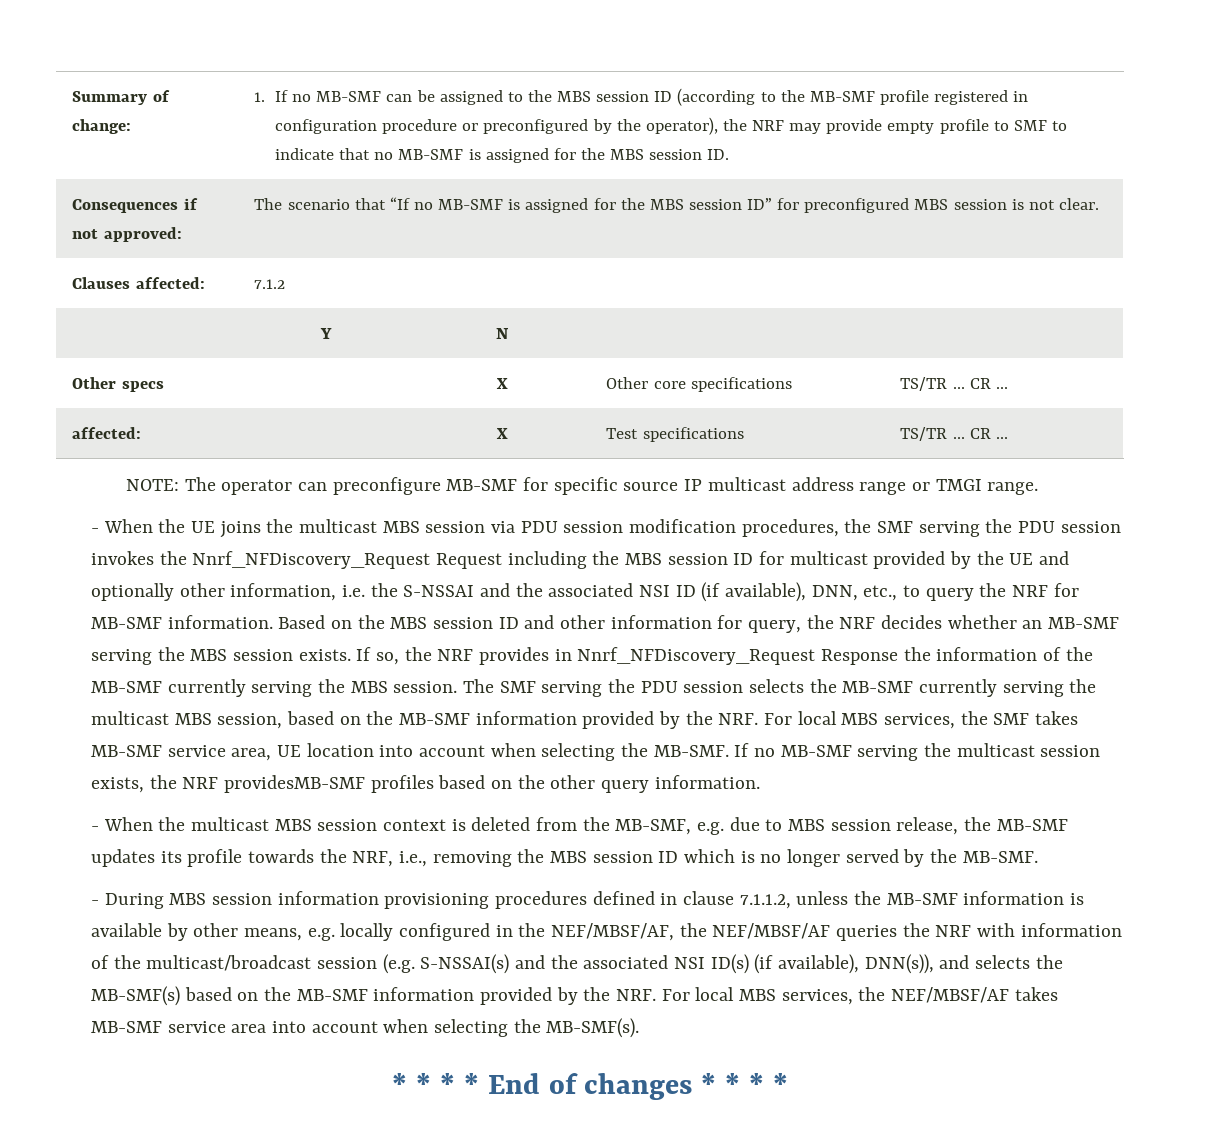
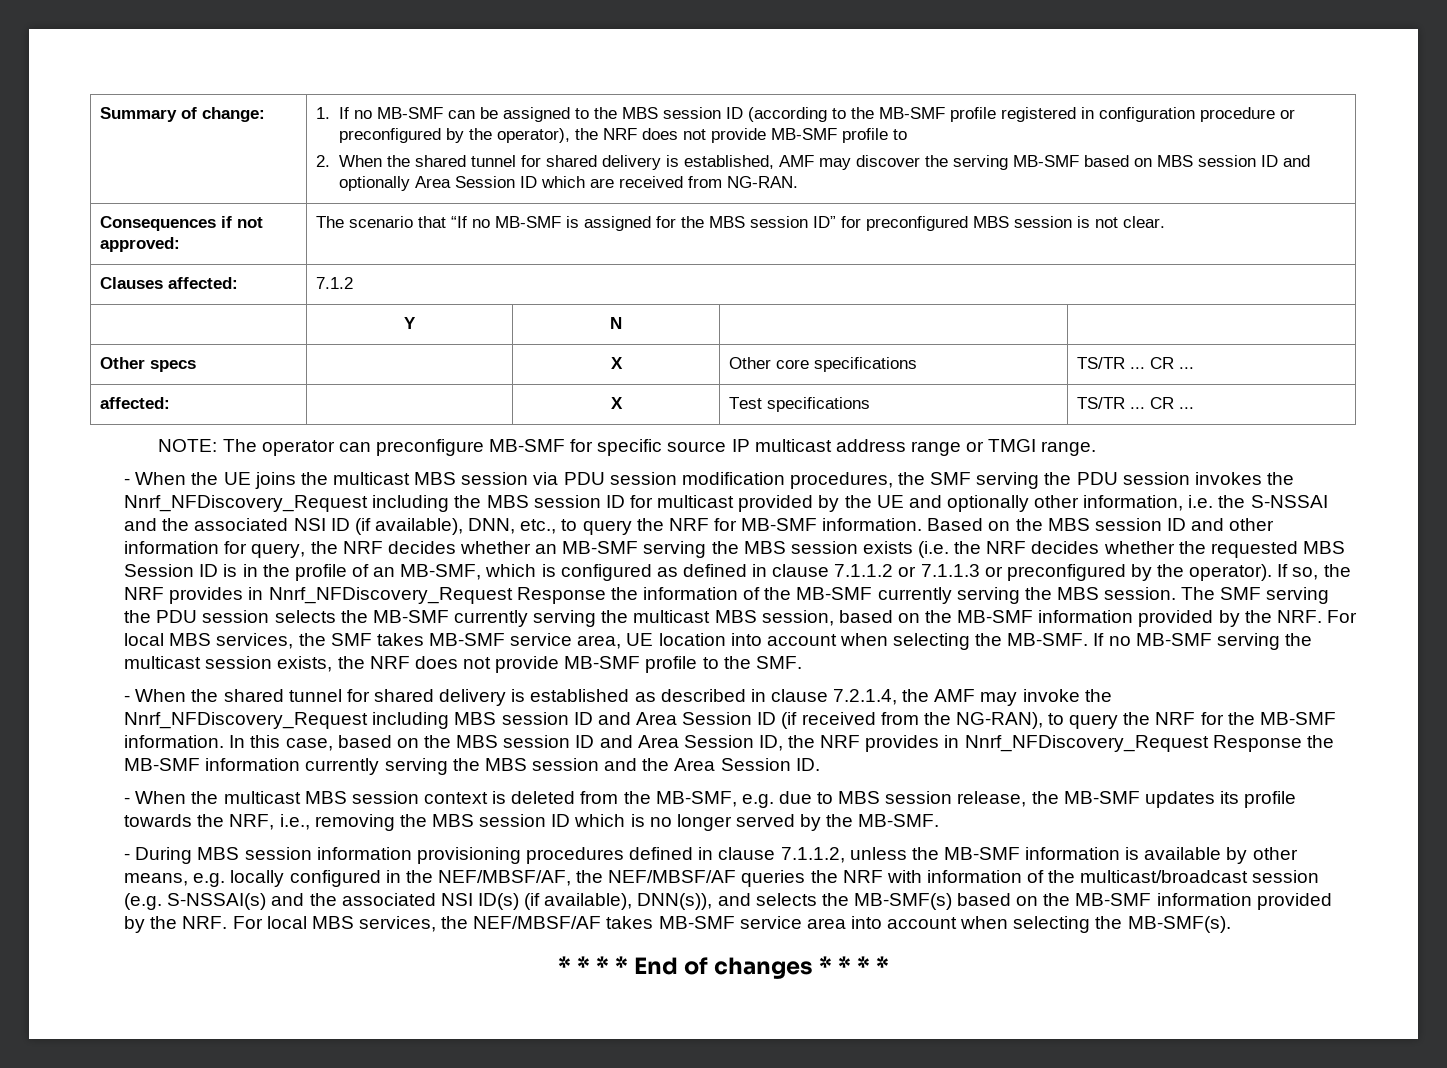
- 1. If no MB-SMF can be assigned to the MBS session ID (according to the MB-SMF profile registered in configuration procedure or preconfigured by the operator), the NRF may provide empty profile to SMF to indicate that no MB-SMF is assigned for the MBS session ID.
+ 1. If no MB-SMF can be assigned to the MBS session ID (according to the MB-SMF profile registered in configuration procedure or preconfigured by the operator), the NRF does not provide MB-SMF profile to
+ 2. When the shared tunnel for shared delivery is established, AMF may discover the serving MB-SMF based on MBS session ID and optionally Area Session ID which are received from NG-RAN.
- - When the UE joins the multicast MBS session via PDU session modification procedures, the SMF serving the PDU session invokes the Nnrf_NFDiscovery_Request Request including the MBS session ID for multicast provided by the UE and optionally other information, i.e. the S-NSSAI and the associated NSI ID (if available), DNN, etc., to query the NRF for MB-SMF information.
+ - When the UE joins the multicast MBS session via PDU session modification procedures, the SMF serving the PDU session invokes the Nnrf_NFDiscovery_Request including the MBS session ID for multicast provided by the UE and optionally other information, i.e. the S-NSSAI and the associated NSI ID (if available), DNN, etc., to query the NRF for MB-SMF information.
- Based on the MBS session ID and other information for query, the NRF decides whether an MB-SMF serving the MBS session exists.
+ Based on the MBS session ID and other information for query, the NRF decides whether an MB-SMF serving the MBS session exists (i.e. the NRF decides whether the requested MBS Session ID is in the profile of an MB-SMF, which is configured as defined in clause 7.1.1.2 or 7.1.1.3 or preconfigured by the operator).
- If no MB-SMF serving the multicast session exists, the NRF providesMB-SMF profiles based on the other query information.
+ If no MB-SMF serving the multicast session exists, the NRF does not provide MB-SMF profile to the SMF.
+ - When the shared tunnel for shared delivery is established as described in clause 7.2.1.4, the AMF may invoke the Nnrf_NFDiscovery_Request including MBS session ID and Area Session ID (if received from the NG-RAN), to query the NRF for the MB-SMF information. In this case, based on the MBS session ID and Area Session ID, the NRF provides in Nnrf_NFDiscovery_Request Response the MB-SMF information currently serving the MBS session and the Area Session ID.

